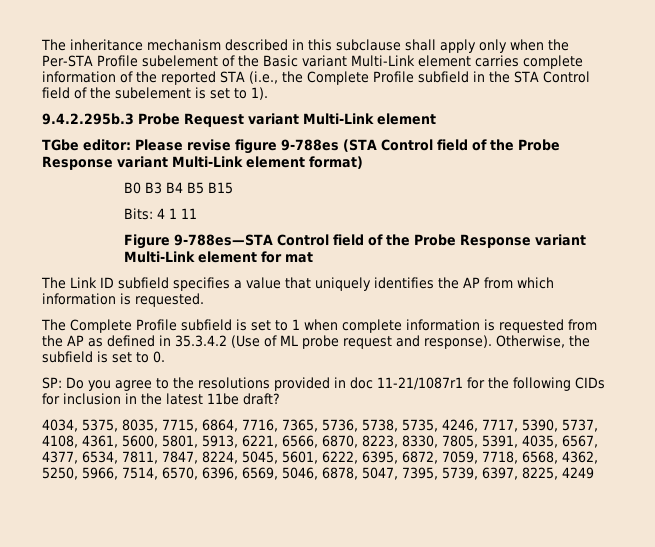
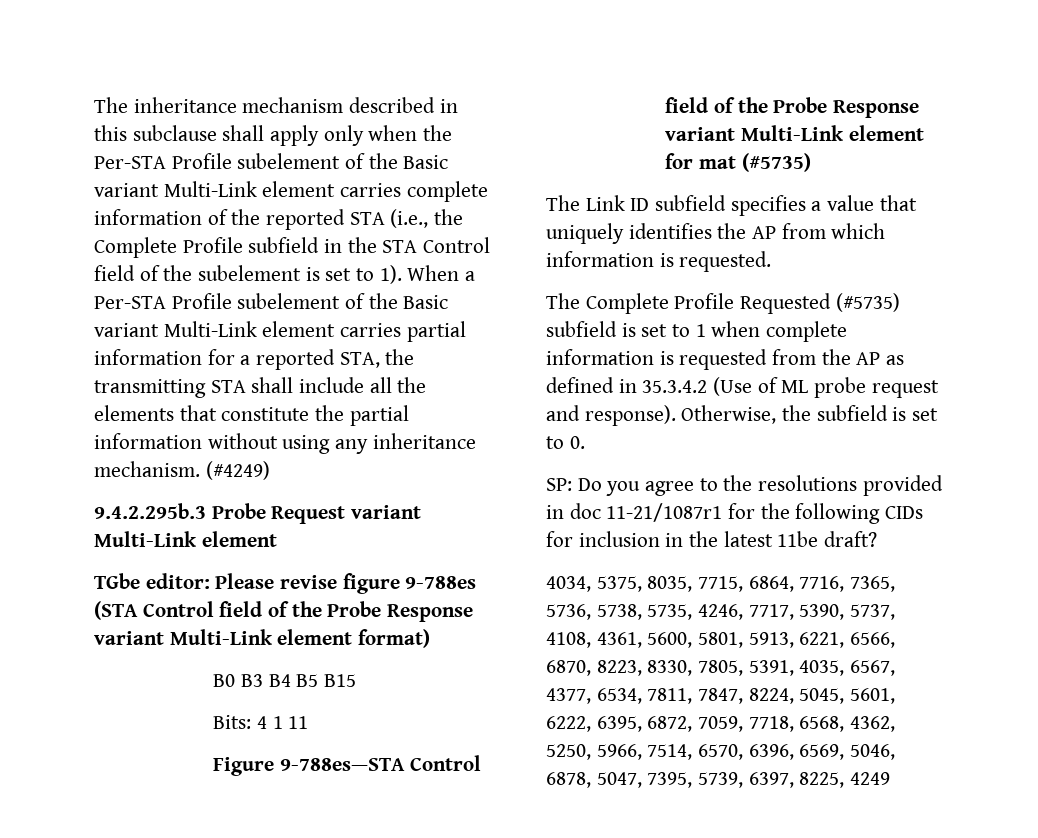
+ When a Per-STA Profile subelement of the Basic variant Multi-Link element carries partial information for a reported STA, the transmitting STA shall include all the elements that constitute the partial information without using any inheritance mechanism. (#4249)
- Figure 9-788es—STA Control field of the Probe Response variant Multi-Link element for mat
+ Figure 9-788es—STA Control field of the Probe Response variant Multi-Link element for mat (#5735)
- The Complete Profile subfield is set to 1 when complete information is requested from the AP as defined in 35.3.4.2 (Use of ML probe request and response).
+ The Complete Profile Requested (#5735) subfield is set to 1 when complete information is requested from the AP as defined in 35.3.4.2 (Use of ML probe request and response).

